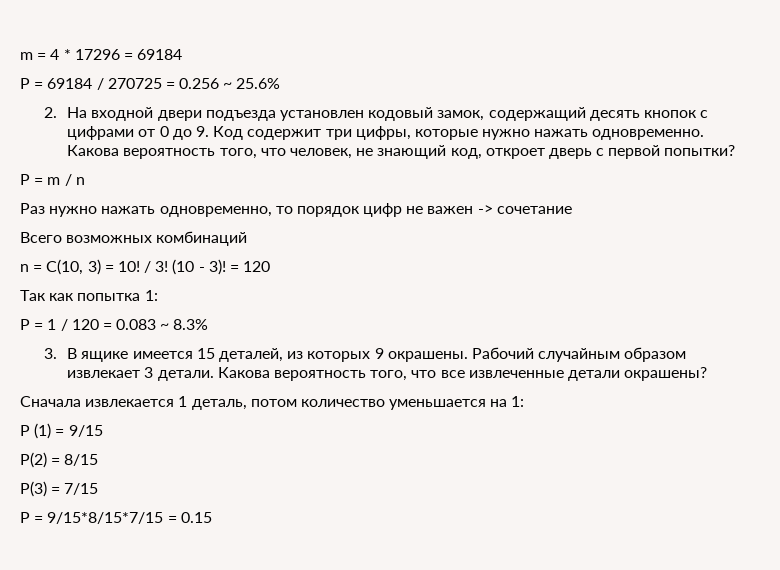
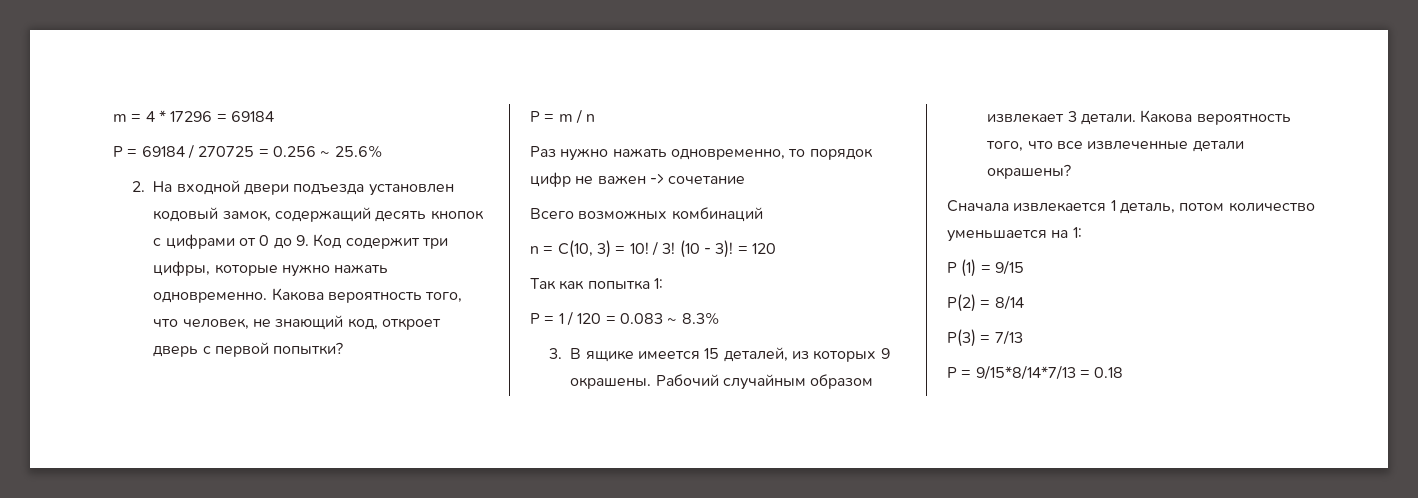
- P(2) = 8/15
+ P(2) = 8/14
- P(3) = 7/15
- P = 9/15*8/15*7/15 = 0.15
+ P(3) = 7/13
+ P = 9/15*8/14*7/13 = 0.18

